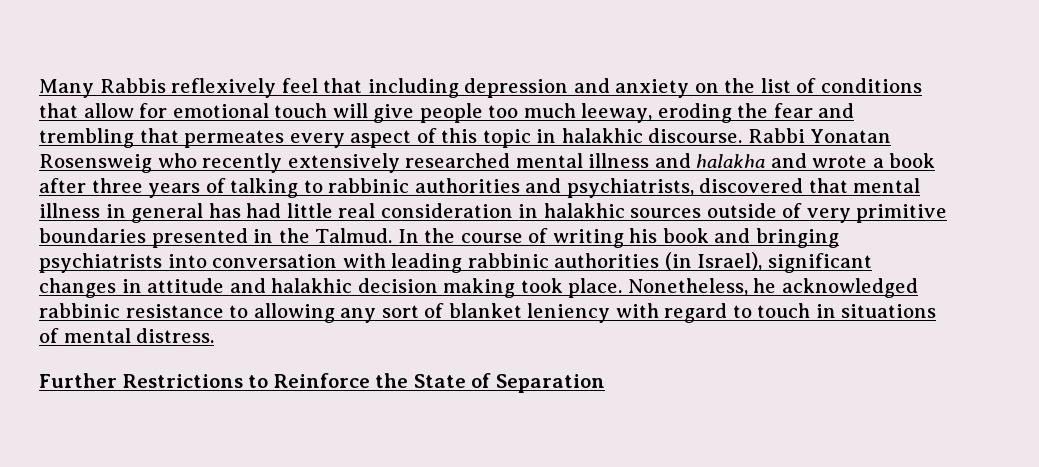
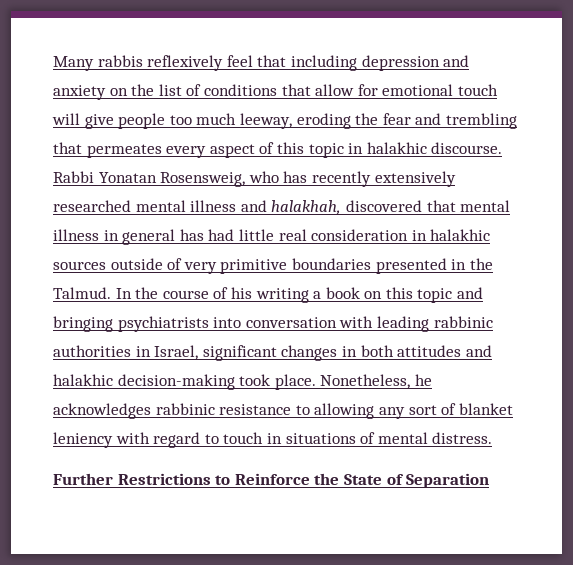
- Many Rabbis reflexively feel that including depression and anxiety on the list of conditions that allow for emotional touch will give people too much leeway, eroding the fear and trembling that permeates every aspect of this topic in halakhic discourse.
+ Many rabbis reflexively feel that including depression and anxiety on the list of conditions that allow for emotional touch will give people too much leeway, eroding the fear and trembling that permeates every aspect of this topic in halakhic discourse.
- Rabbi Yonatan Rosensweig who recently extensively researched mental illness and halakha and wrote a book after three years of talking to rabbinic authorities and psychiatrists, discovered that mental illness in general has had little real consideration in halakhic sources outside of very primitive boundaries presented in the Talmud.
+ Rabbi Yonatan Rosensweig, who has recently extensively researched mental illness and halakhah, discovered that mental illness in general has had little real consideration in halakhic sources outside of very primitive boundaries presented in the Talmud.
- In the course of writing his book and bringing psychiatrists into conversation with leading rabbinic authorities (in Israel), significant changes in attitude and halakhic decision making took place.
+ In the course of his writing a book on this topic and bringing psychiatrists into conversation with leading rabbinic authorities in Israel, significant changes in both attitudes and halakhic decision-making took place.
- Nonetheless, he acknowledged rabbinic resistance to allowing any sort of blanket leniency with regard to touch in situations of mental distress.
+ Nonetheless, he acknowledges rabbinic resistance to allowing any sort of blanket leniency with regard to touch in situations of mental distress.

